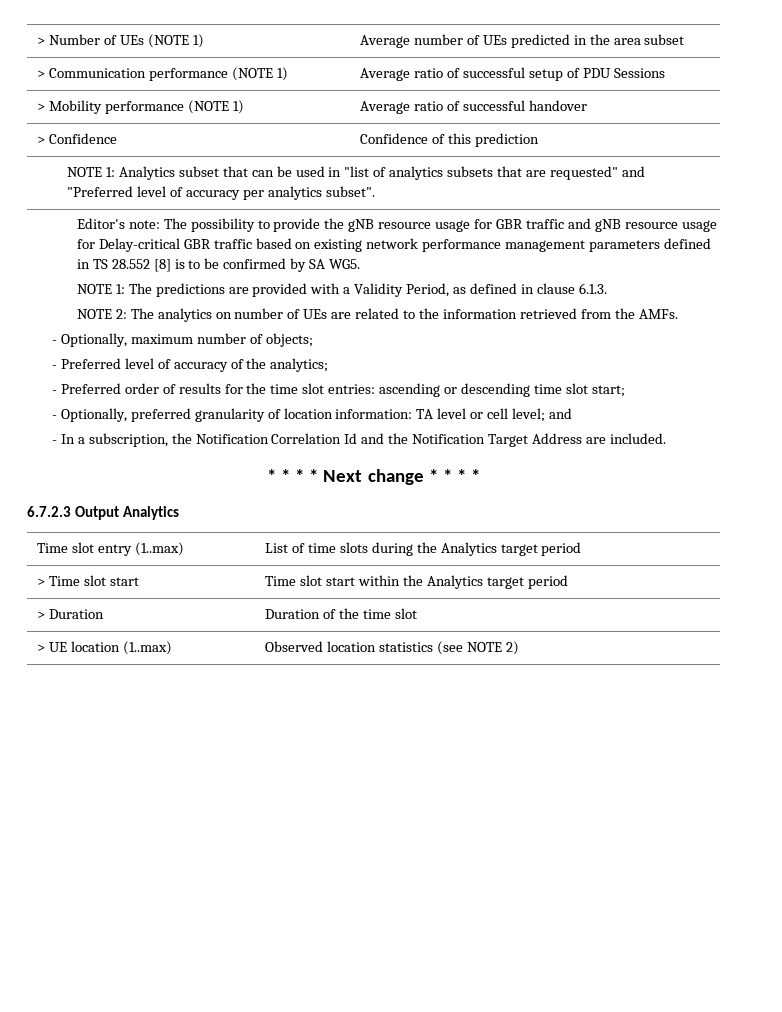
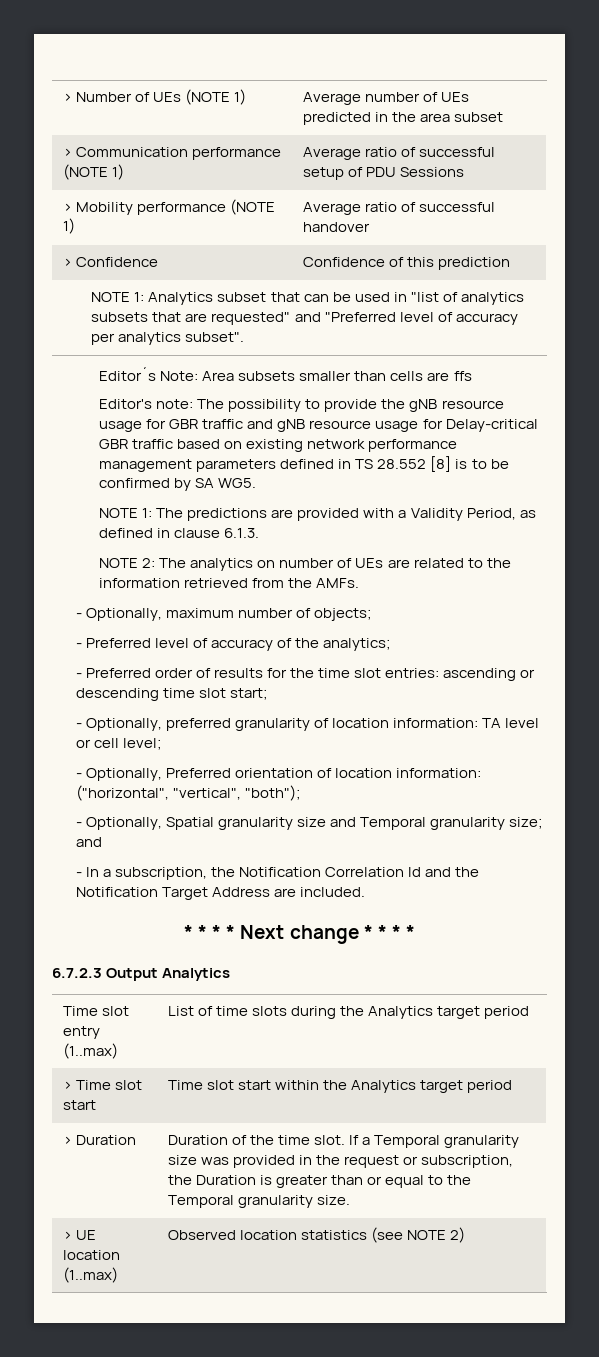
+ Editor´s Note: Area subsets smaller than cells are ffs
- - Optionally, preferred granularity of location information: TA level or cell level; and
+ - Optionally, preferred granularity of location information: TA level or cell level;
+ - Optionally, Preferred orientation of location information: ("horizontal", "vertical", "both");
+ - Optionally, Spatial granularity size and Temporal granularity size; and
- > Duration | Duration of the time slot
+ > Duration | Duration of the time slot. If a Temporal granularity size was provided in the request or subscription, the Duration is greater than or equal to the Temporal granularity size.

